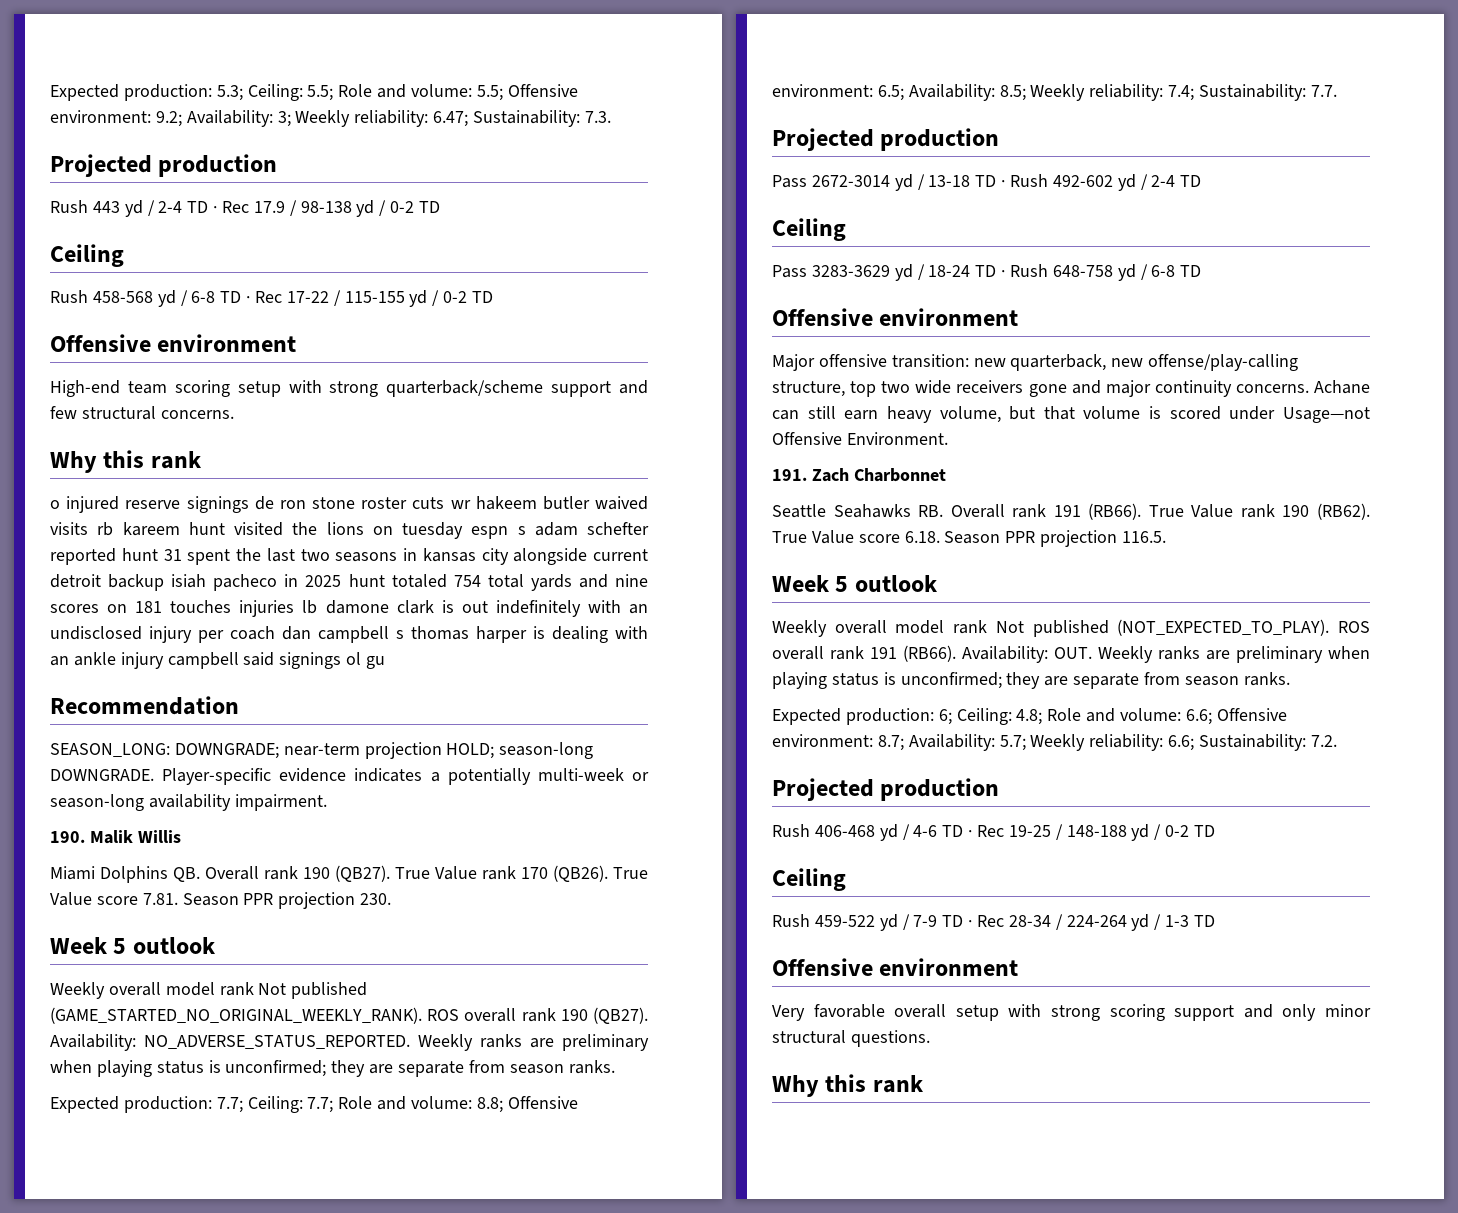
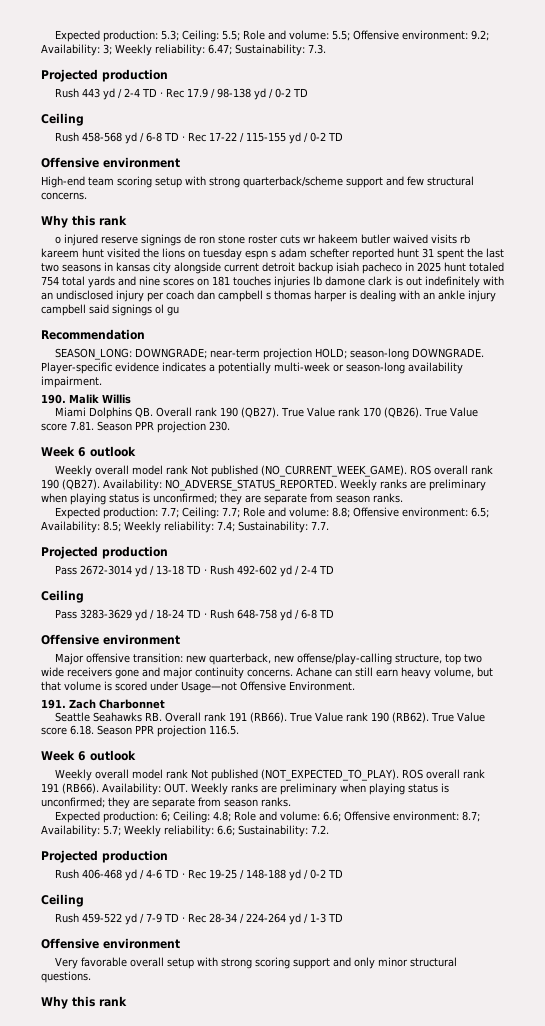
  True Value score 7.81. Season PPR projection 230.
- Week 5 outlook
- Weekly overall model rank Not published (GAME_STARTED_NO_ORIGINAL_WEEKLY_RANK).
+ Week 6 outlook
+ Weekly overall model rank Not published (NO_CURRENT_WEEK_GAME).
  True Value score 6.18. Season PPR projection 116.5.
- Week 5 outlook
+ Week 6 outlook

